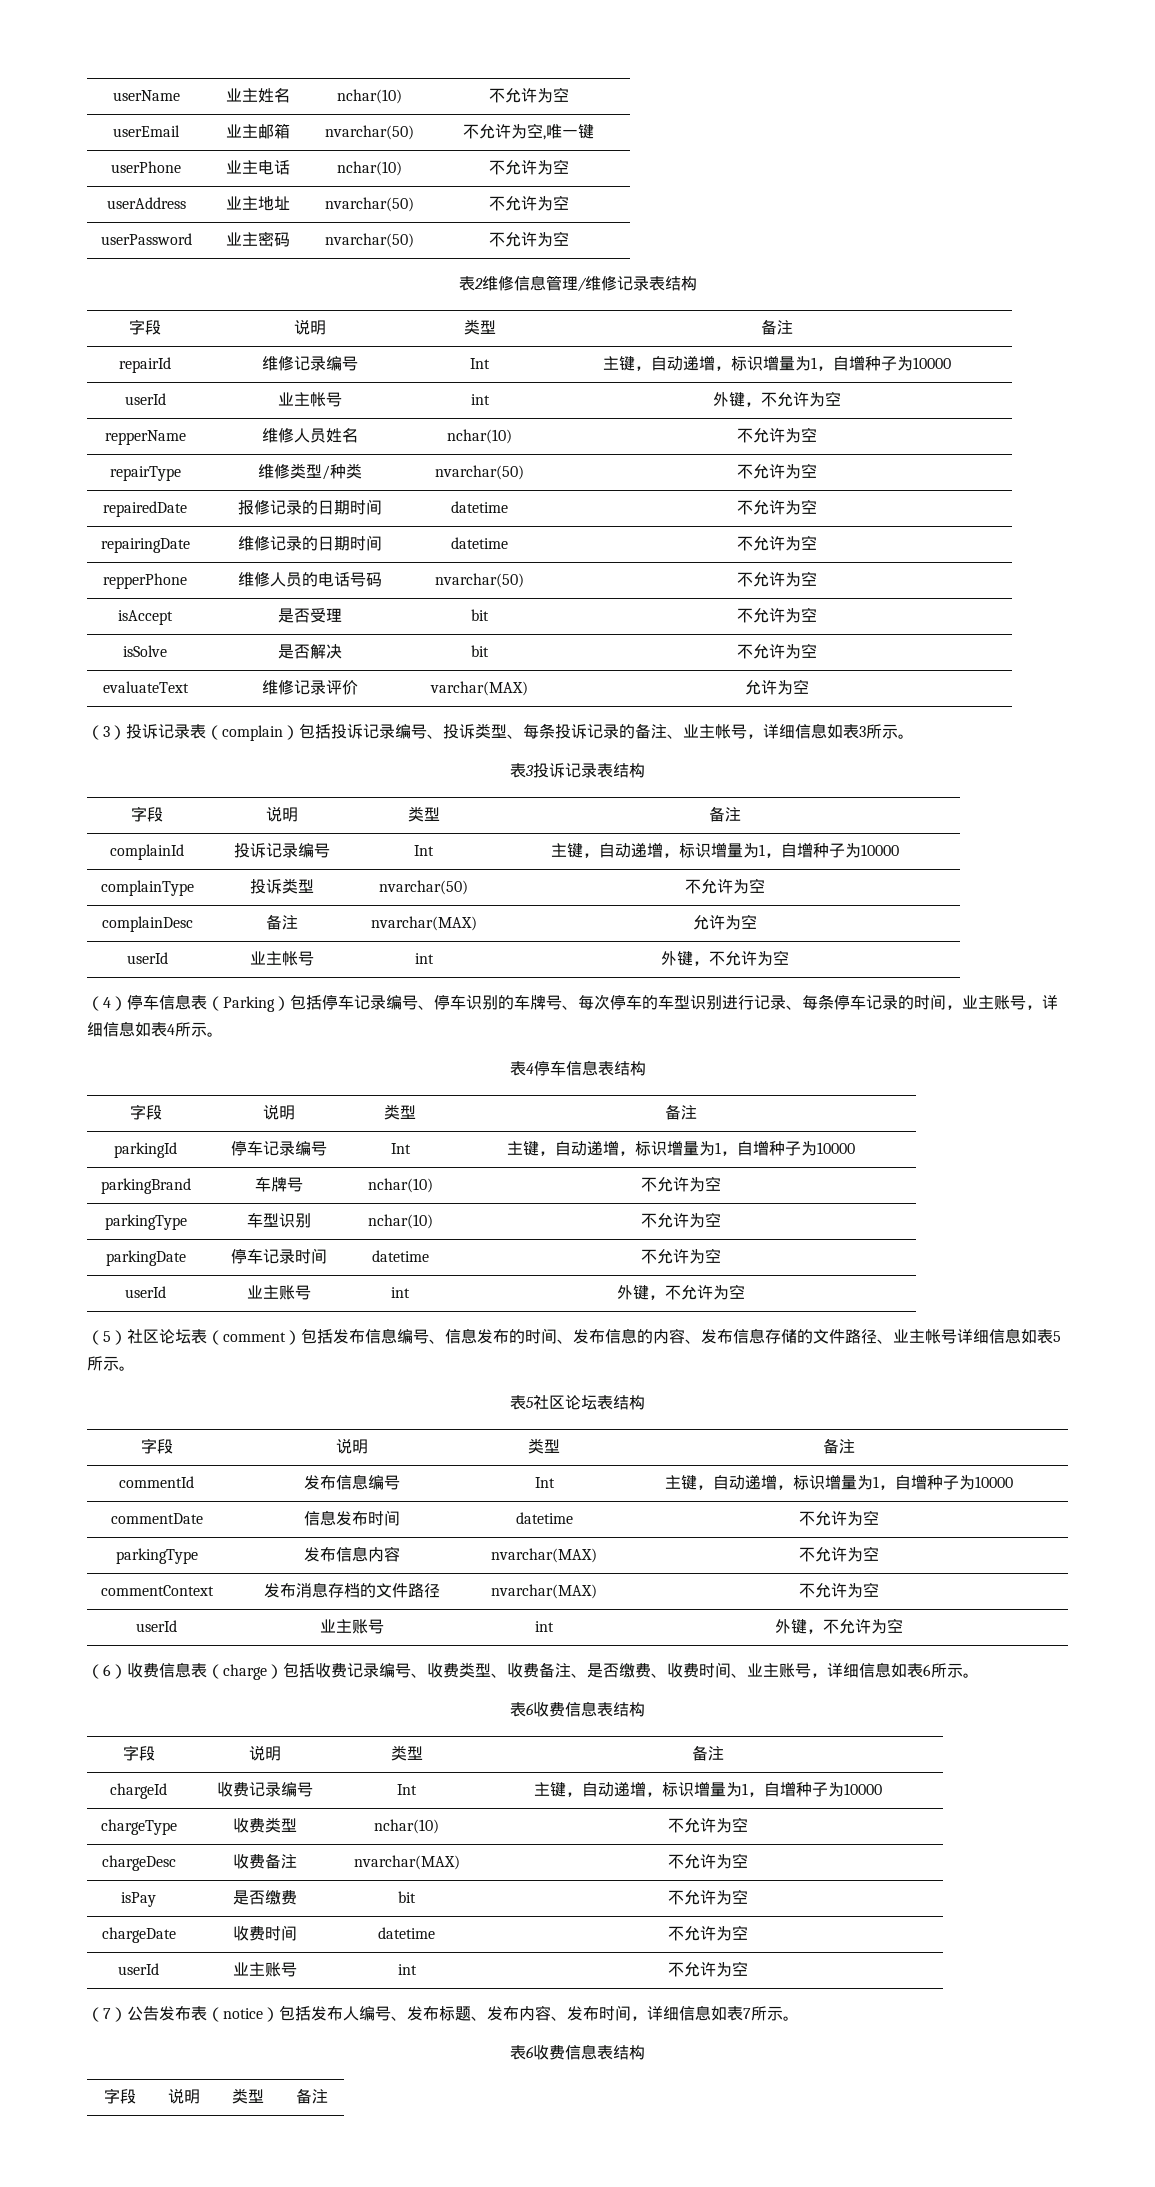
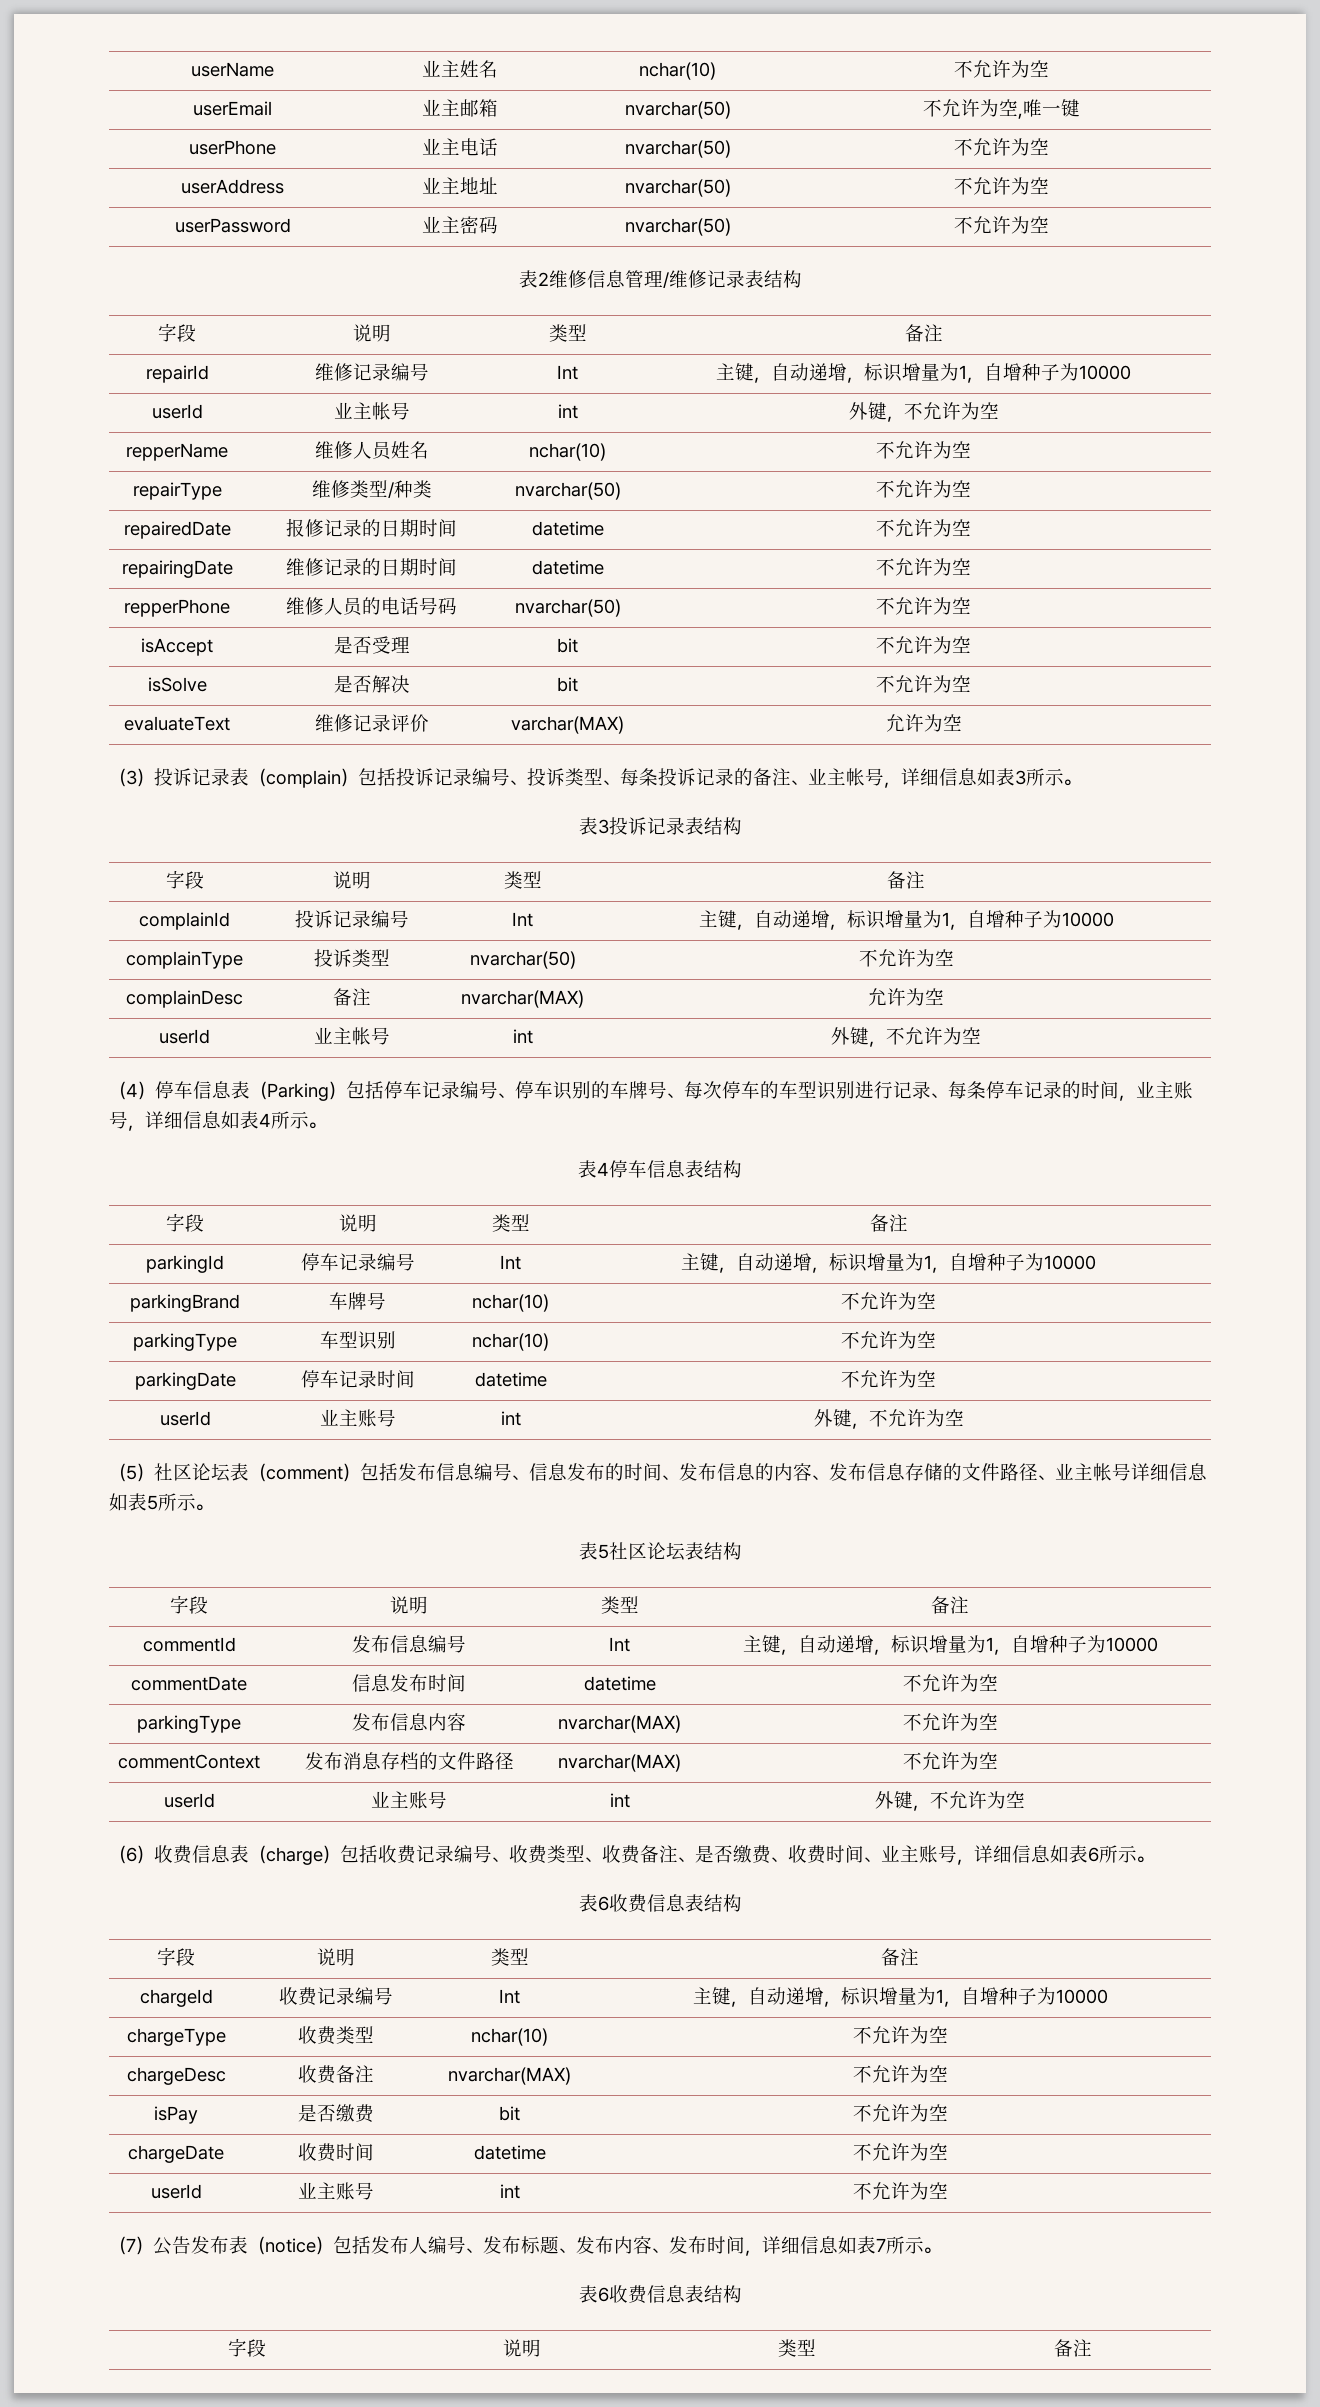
- userPhone | 业主电话 | nchar(10) | 不允许为空
+ userPhone | 业主电话 | nvarchar(50) | 不允许为空

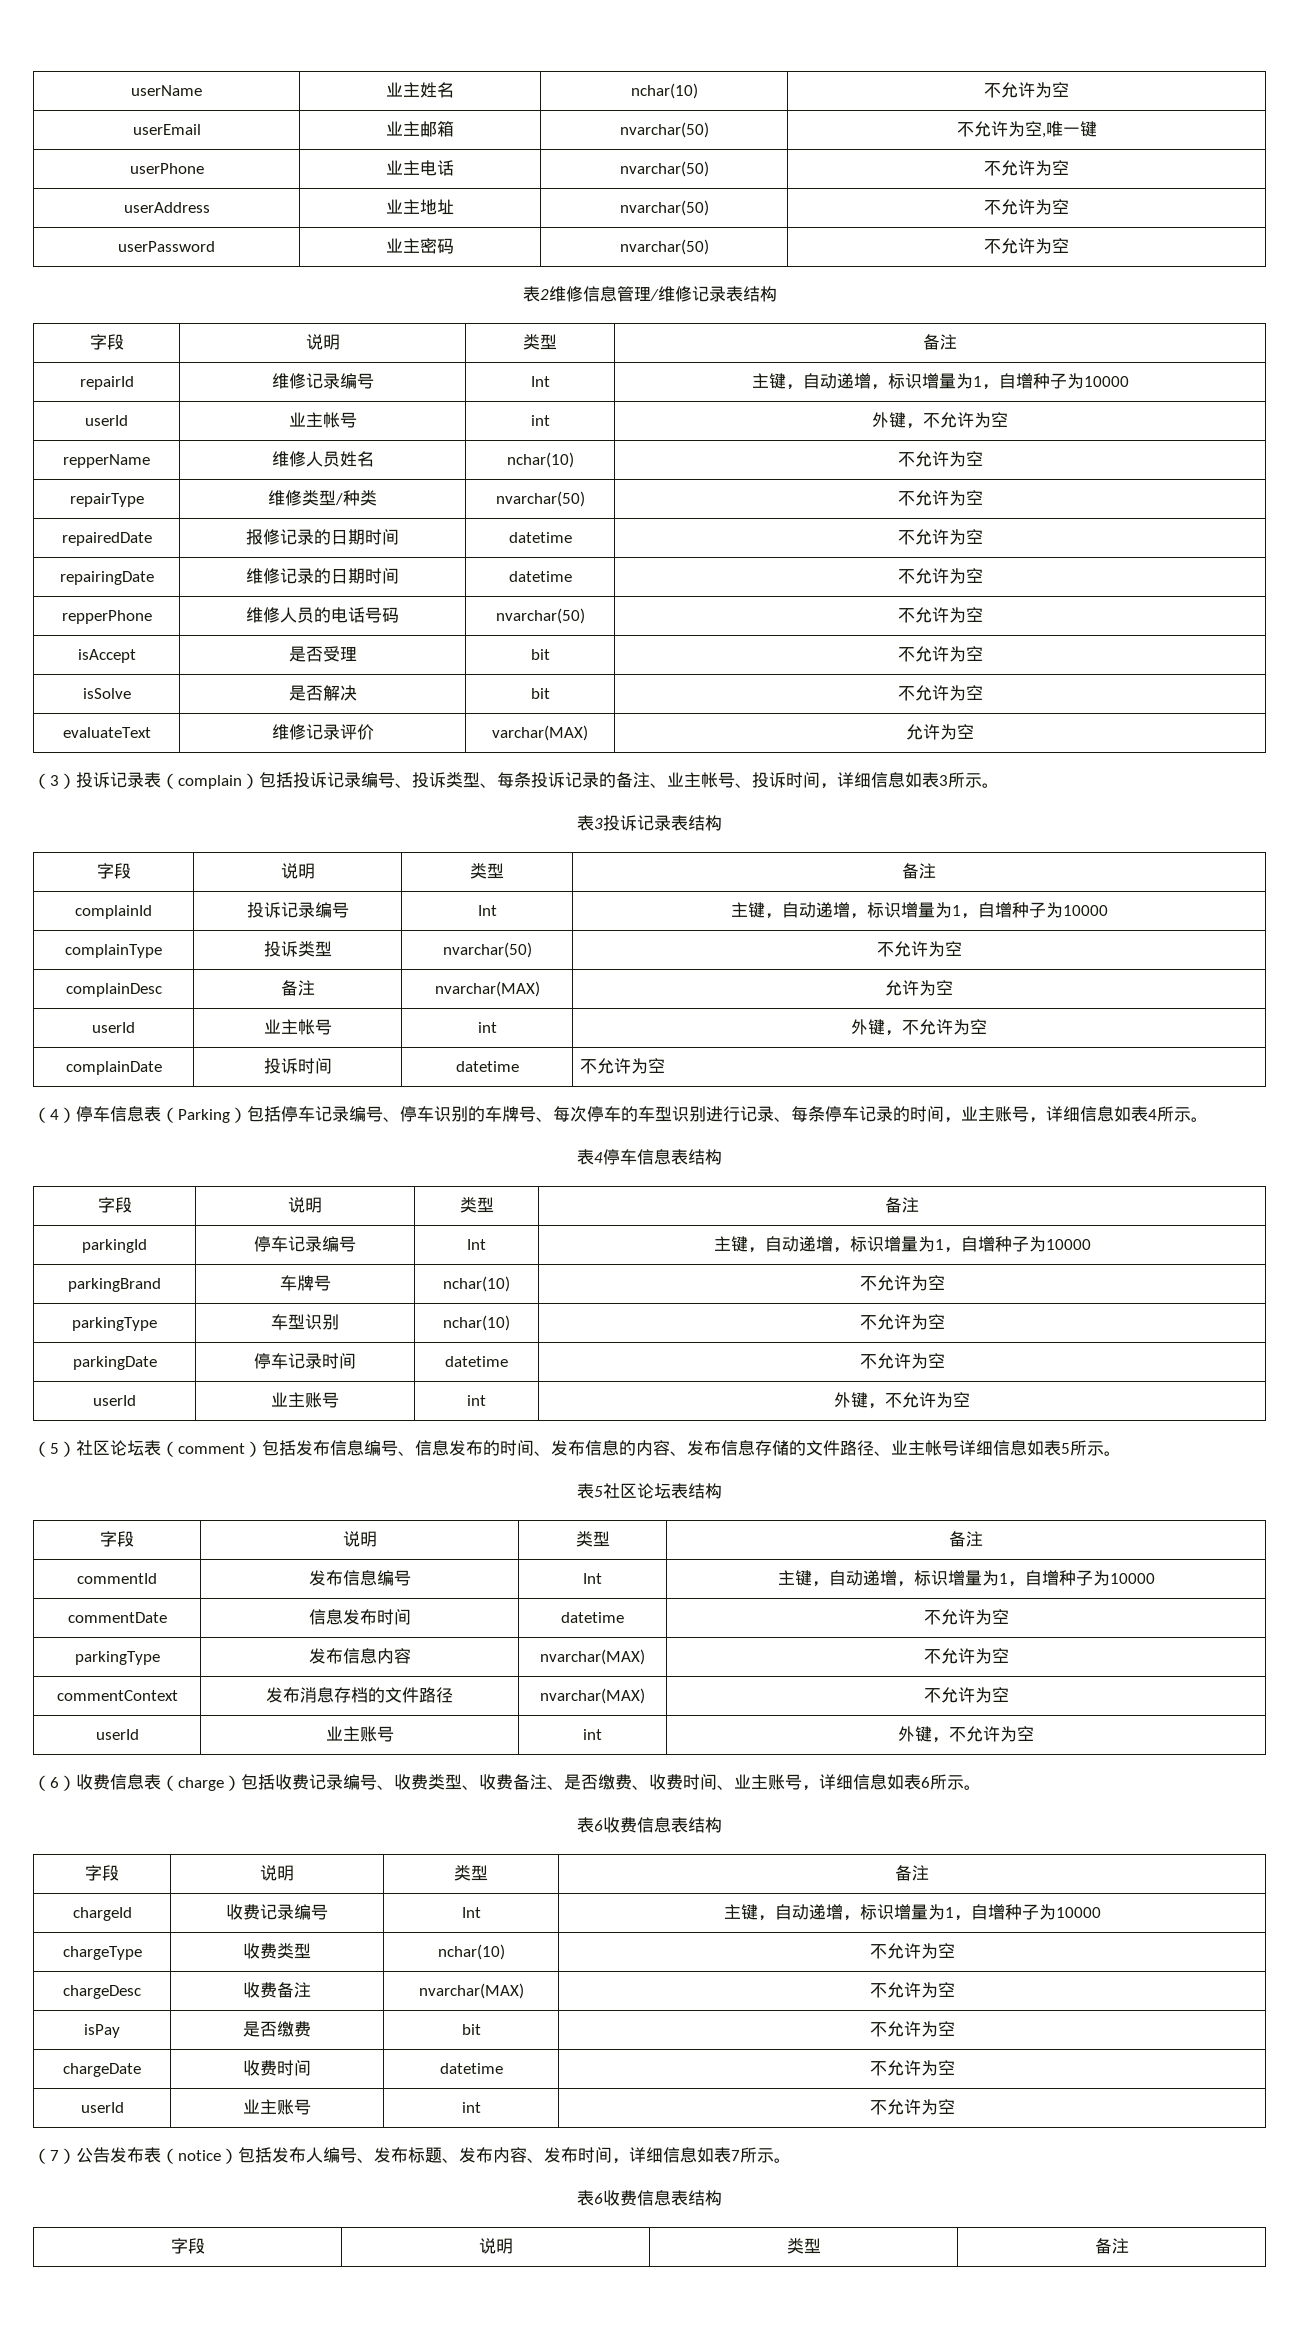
- （3）投诉记录表（complain）包括投诉记录编号、投诉类型、每条投诉记录的备注、业主帐号，详细信息如表3所示。
+ （3）投诉记录表（complain）包括投诉记录编号、投诉类型、每条投诉记录的备注、业主帐号、投诉时间，详细信息如表3所示。
+ complainDate | 投诉时间 | datetime | 不允许为空

